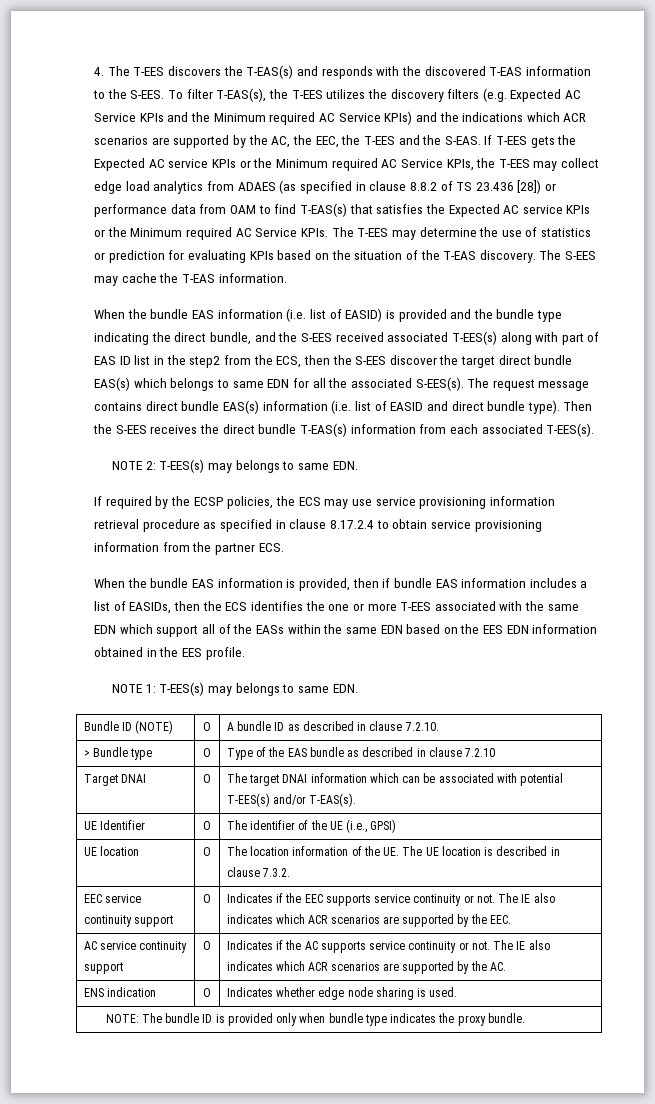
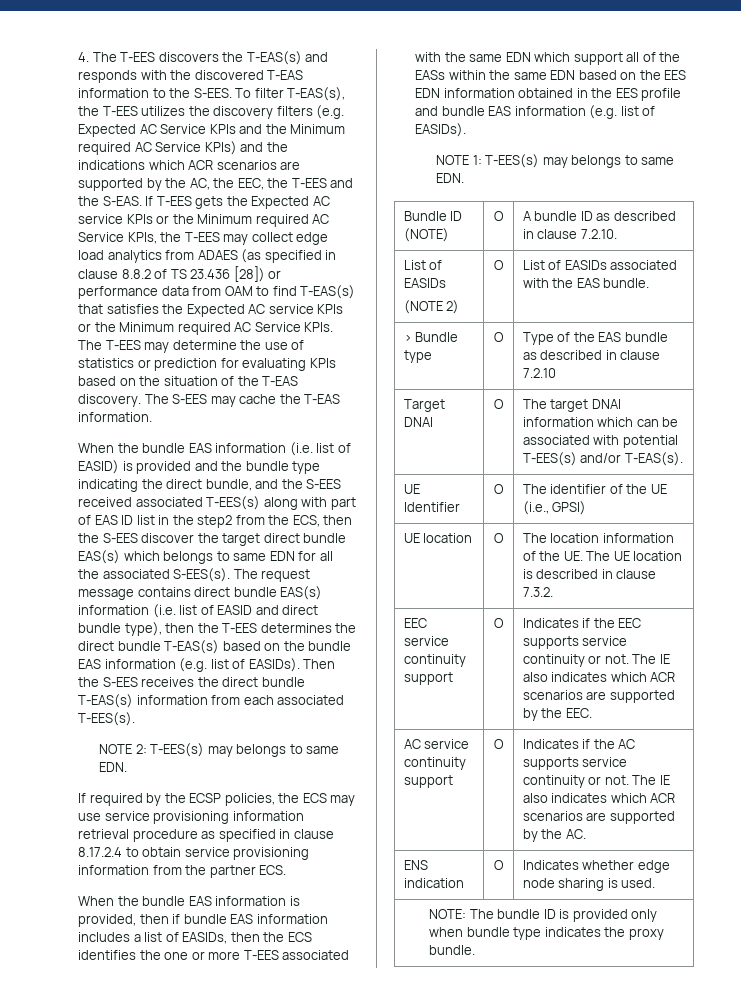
- The request message contains direct bundle EAS(s) information (i.e. list of EASID and direct bundle type).
+ The request message contains direct bundle EAS(s) information (i.e. list of EASID and direct bundle type), then the T-EES determines the direct bundle T-EAS(s) based on the bundle EAS information (e.g. list of EASIDs).
- When the bundle EAS information is provided, then if bundle EAS information includes a list of EASIDs, then the ECS identifies the one or more T-EES associated with the same EDN which support all of the EASs within the same EDN based on the EES EDN information obtained in the EES profile.
+ When the bundle EAS information is provided, then if bundle EAS information includes a list of EASIDs, then the ECS identifies the one or more T-EES associated with the same EDN which support all of the EASs within the same EDN based on the EES EDN information obtained in the EES profile and bundle EAS information (e.g. list of EASIDs).
  Bundle ID (NOTE) | O | A bundle ID as described in clause 7.2.10.
+ List of EASIDs
+ (NOTE 2) | O | List of EASIDs associated with the EAS bundle.

